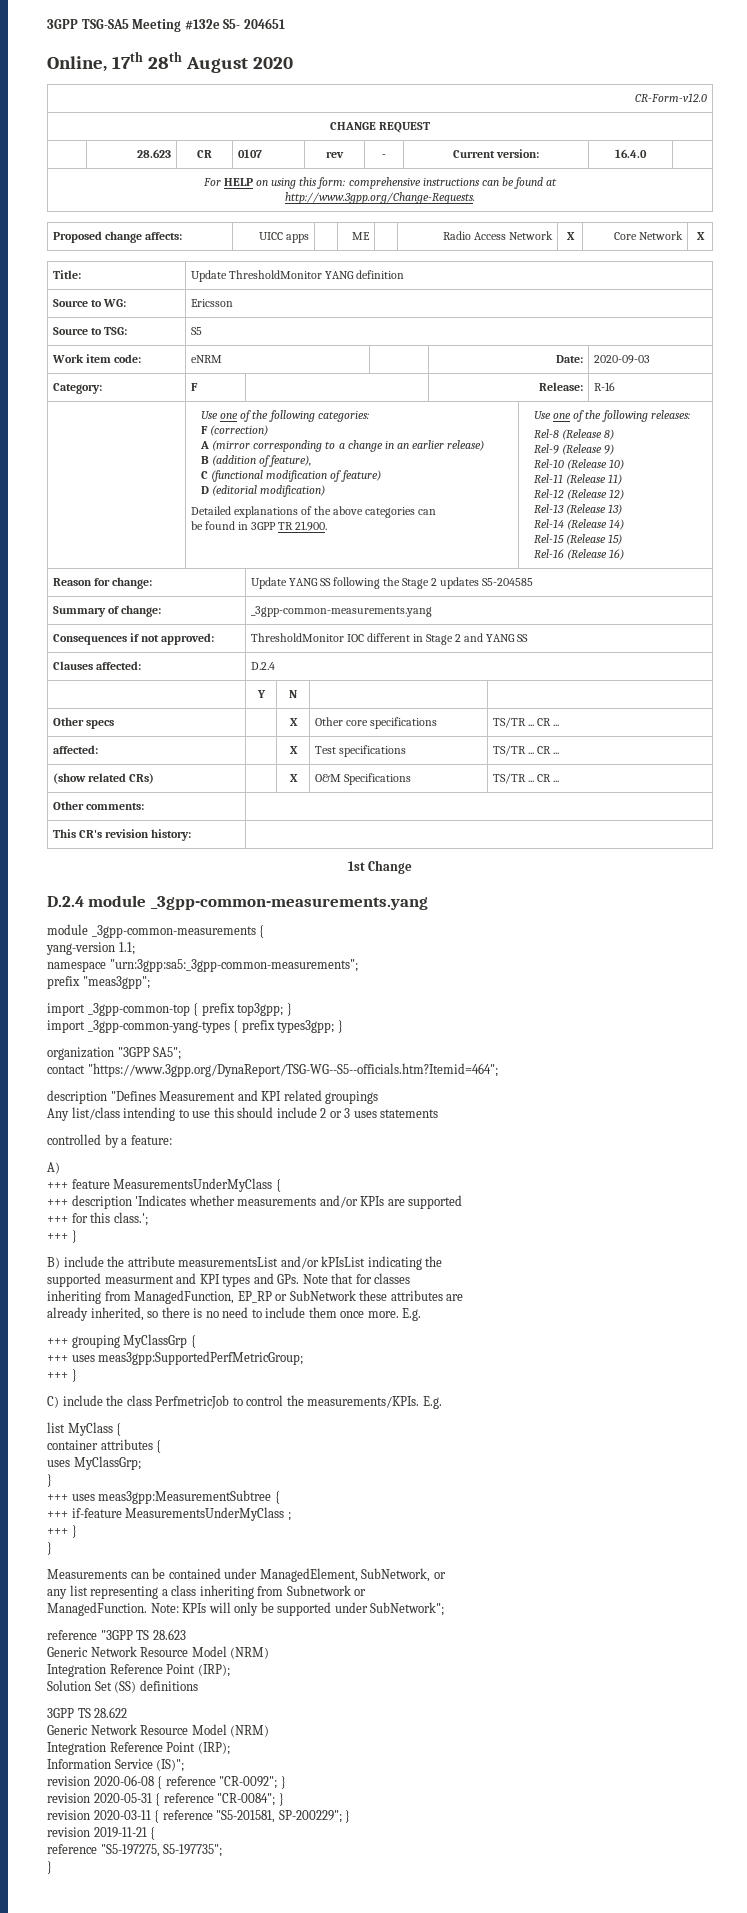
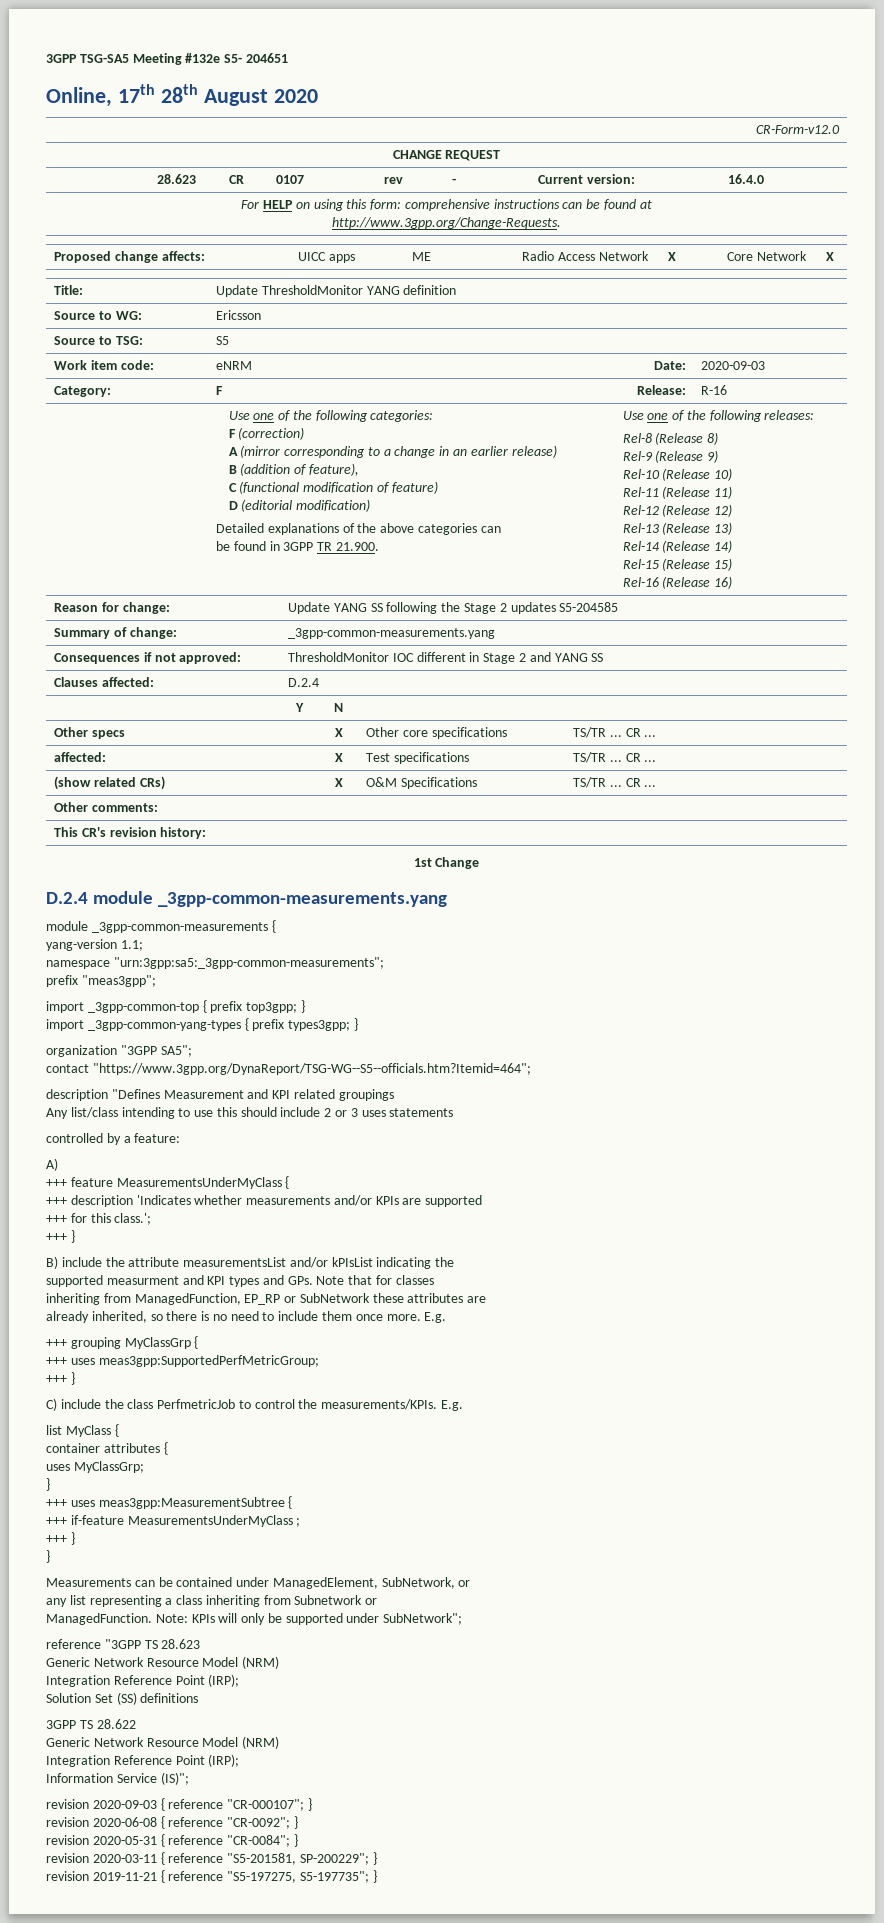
+ revision 2020-09-03 { reference "CR-000107"; }
- revision 2019-11-21 {
- reference "S5-197275, S5-197735";
- }
+ revision 2019-11-21 { reference "S5-197275, S5-197735"; }

